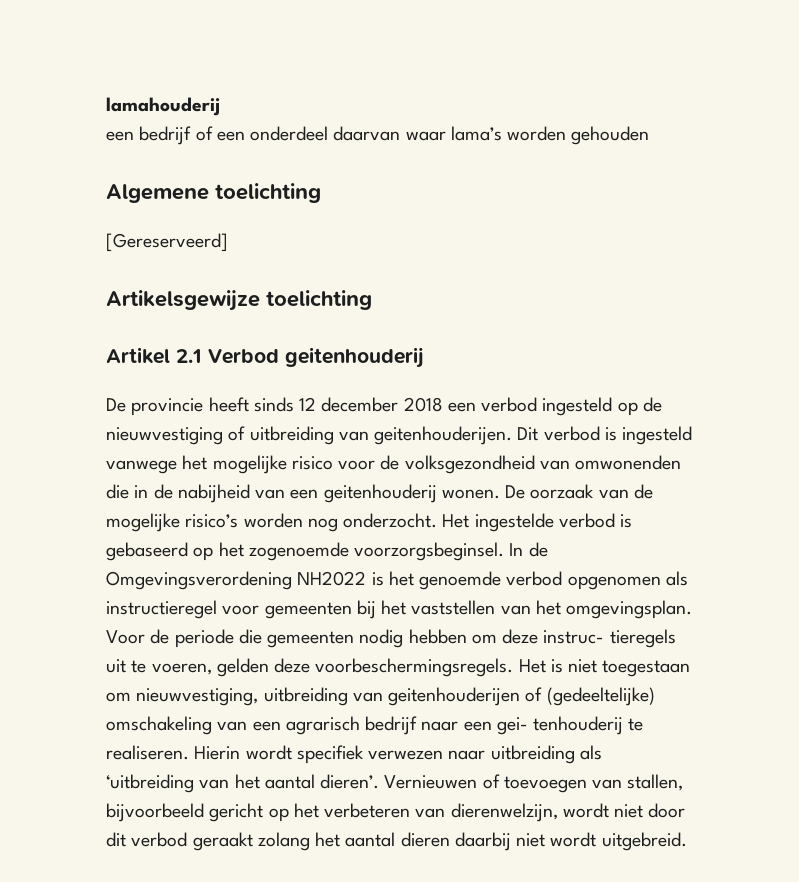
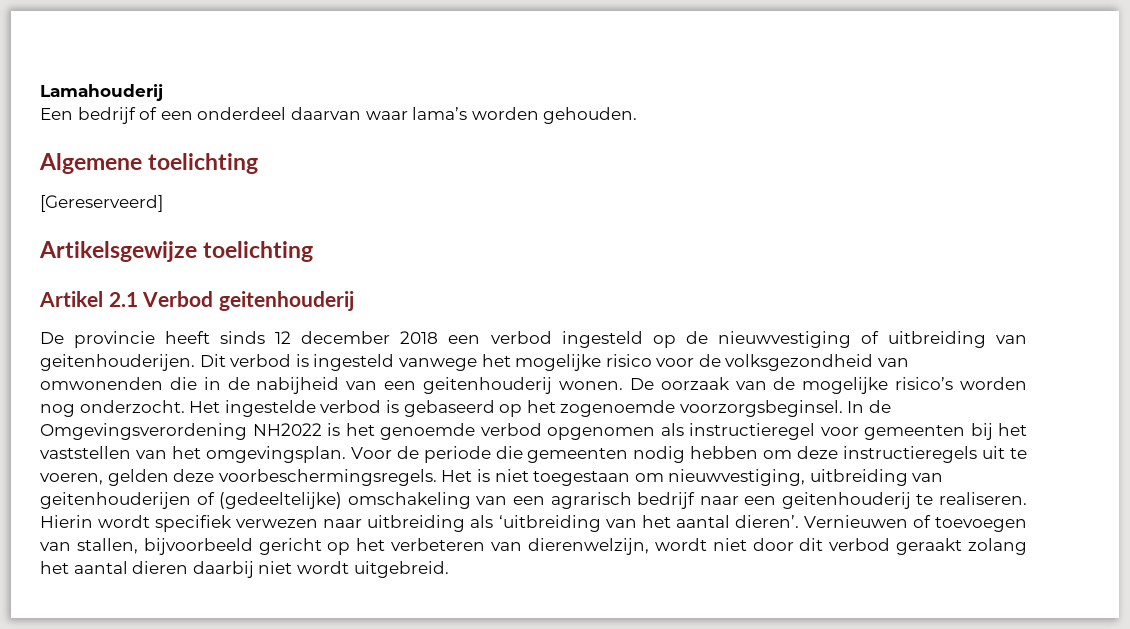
- lamahouderij
- een bedrijf of een onderdeel daarvan waar lama’s worden gehouden
+ Lamahouderij
+ Een bedrijf of een onderdeel daarvan waar lama’s worden gehouden.
- Voor de periode die gemeenten nodig hebben om deze instruc- tieregels uit te voeren, gelden deze voorbeschermingsregels.
+ Voor de periode die gemeenten nodig hebben om deze instructieregels uit te voeren, gelden deze voorbeschermingsregels.
- Het is niet toegestaan om nieuwvestiging, uitbreiding van geitenhouderijen of (gedeeltelijke) omschakeling van een agrarisch bedrijf naar een gei- tenhouderij te realiseren.
+ Het is niet toegestaan om nieuwvestiging, uitbreiding van geitenhouderijen of (gedeeltelijke) omschakeling van een agrarisch bedrijf naar een geitenhouderij te realiseren.

